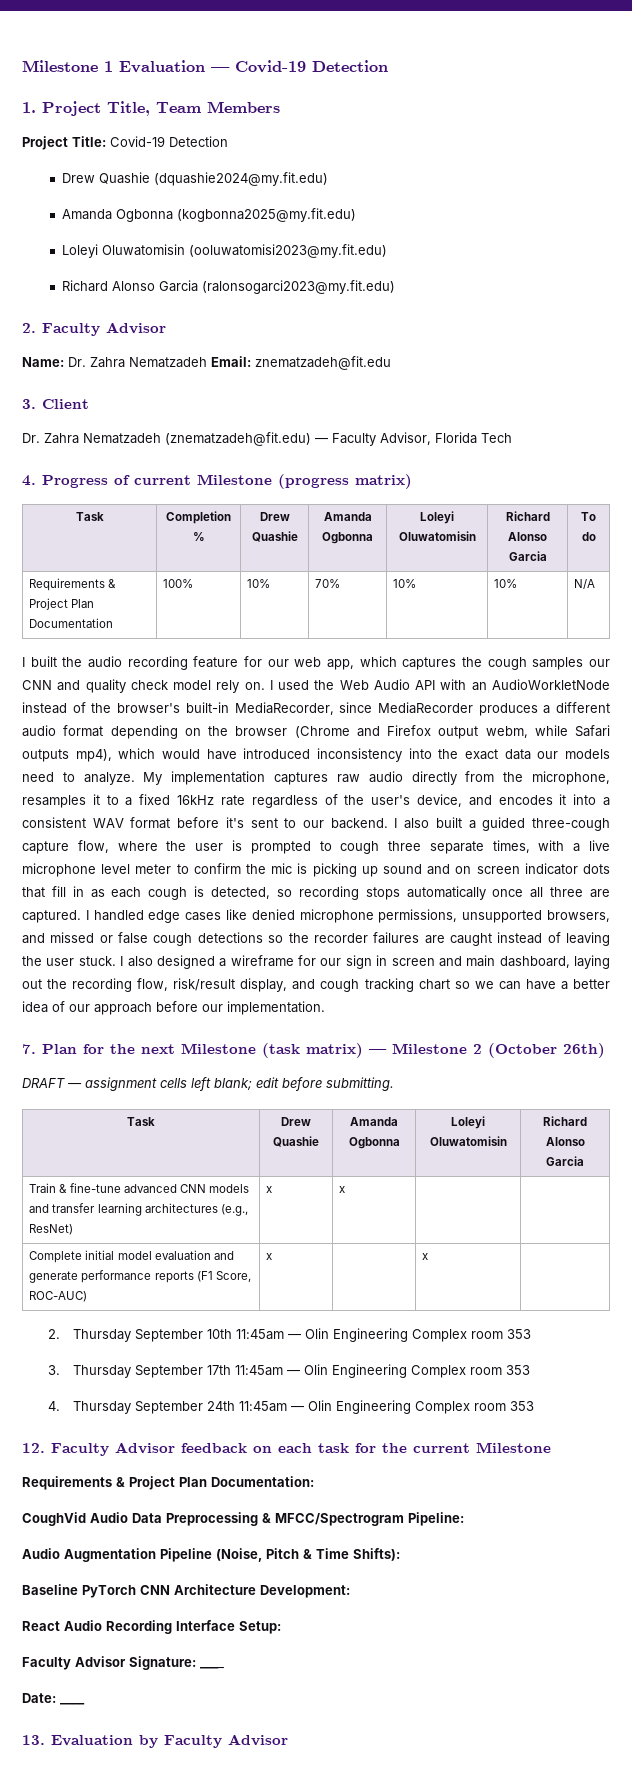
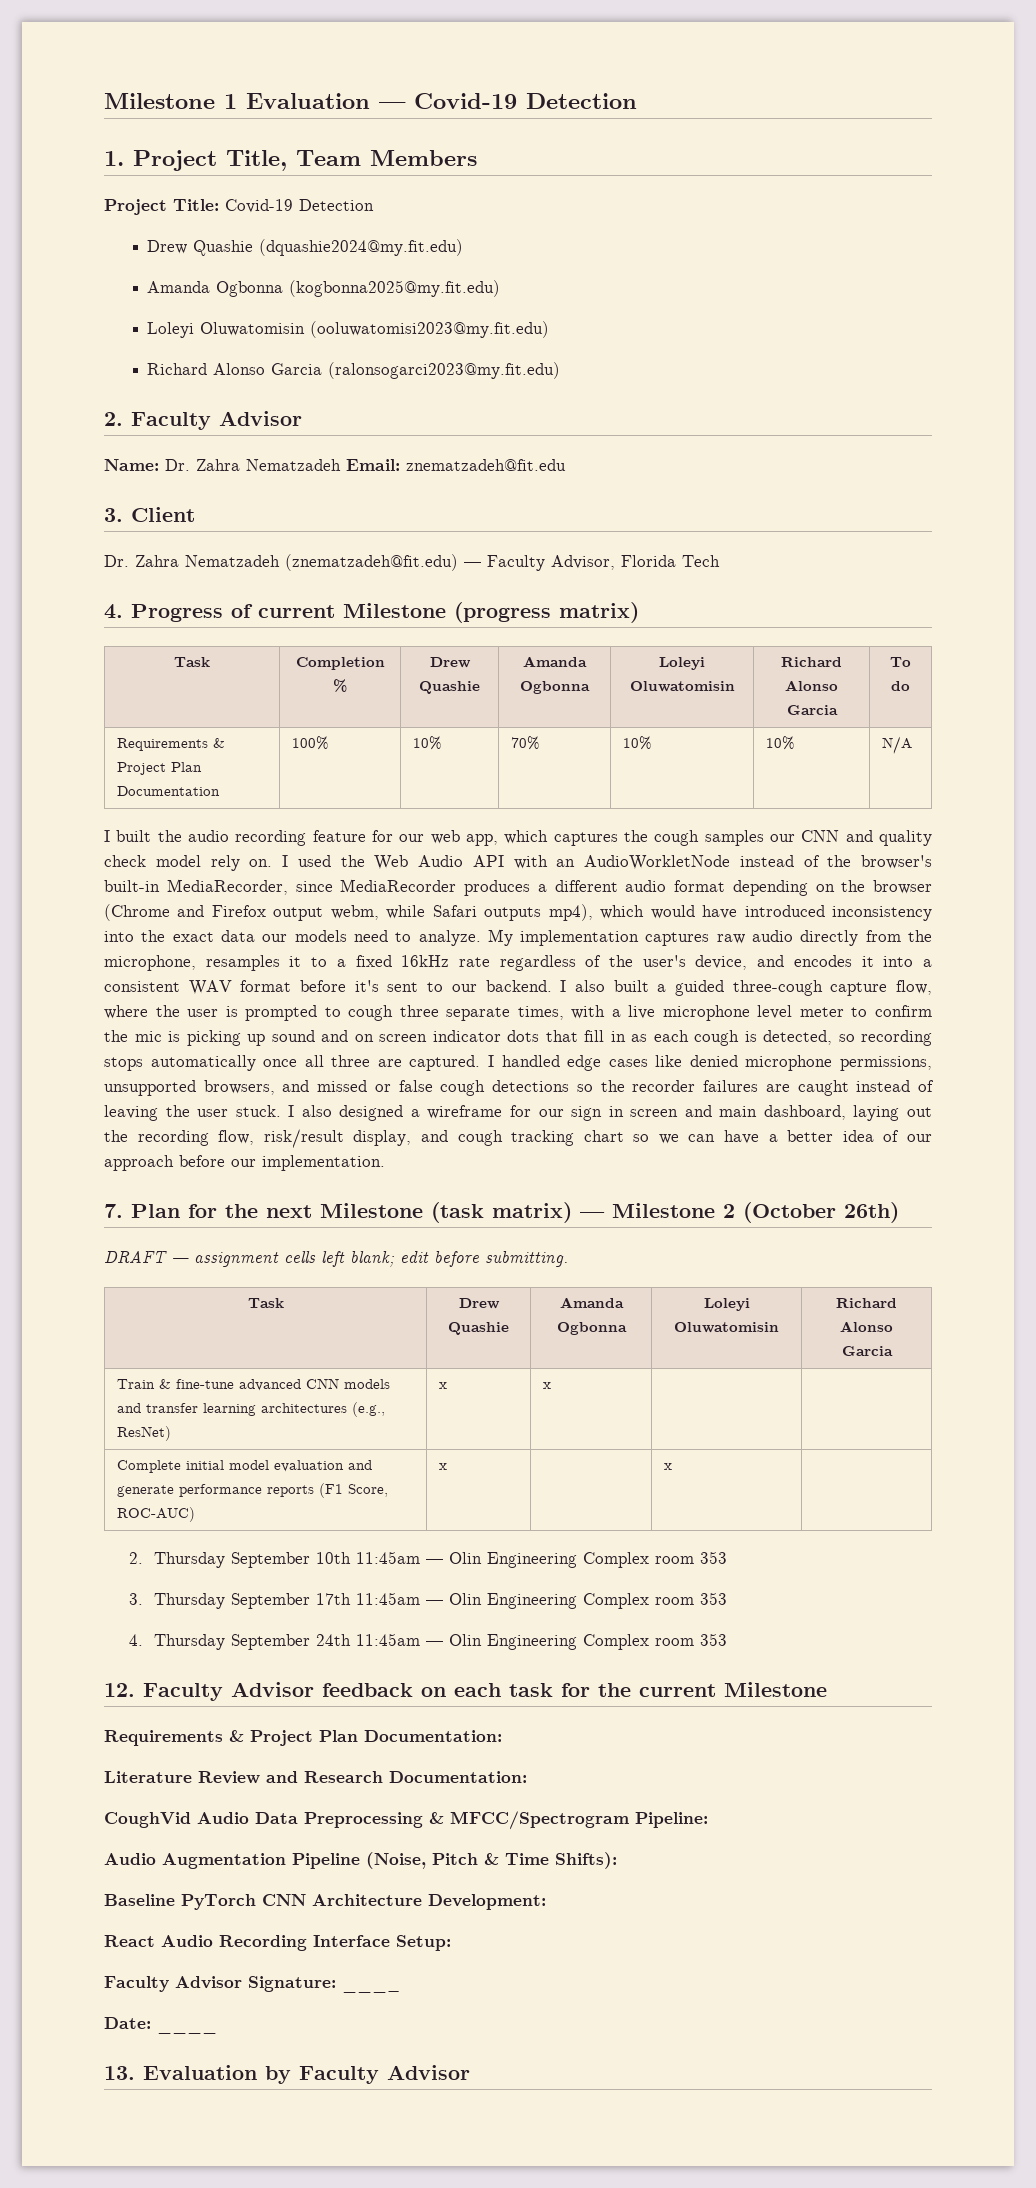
+ Literature Review and Research Documentation:

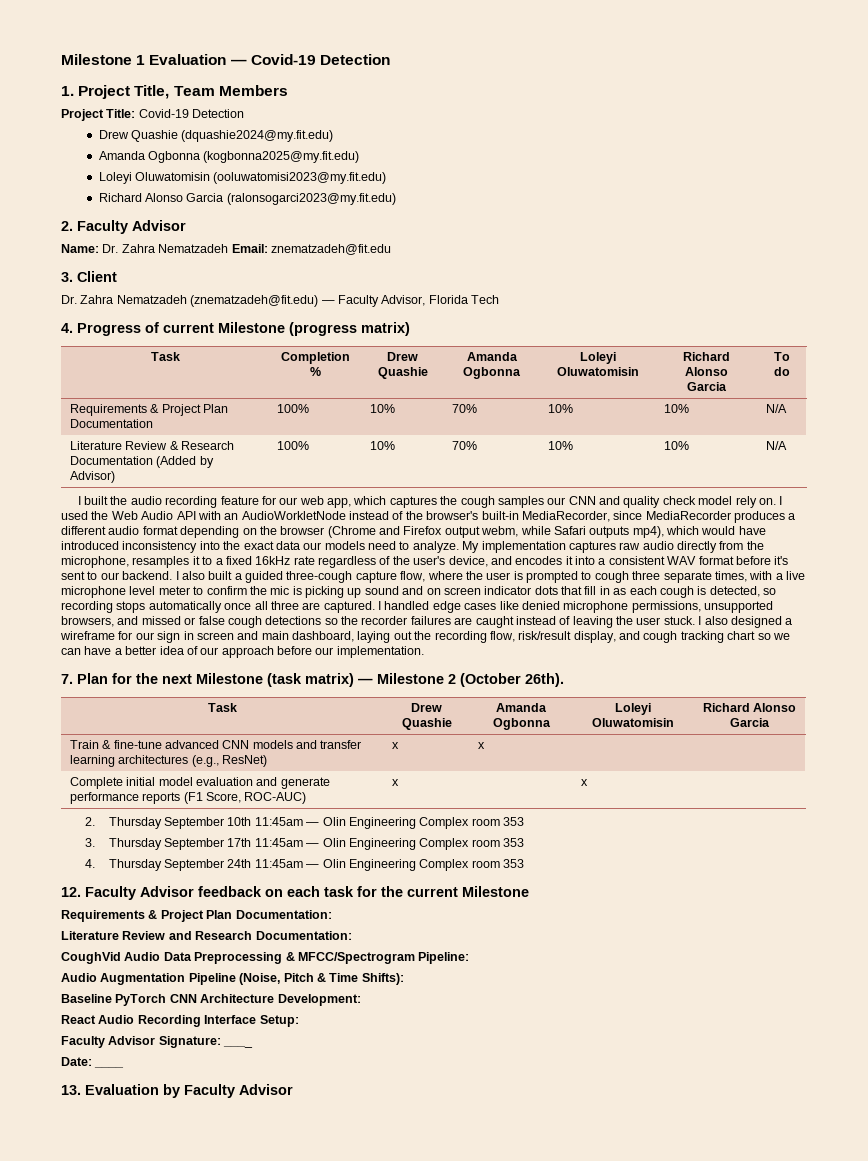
+ Literature Review & Research Documentation (Added by Advisor) | 100% | 10% | 70% | 10% | 10% | N/A
- 7. Plan for the next Milestone (task matrix) — Milestone 2 (October 26th)
- DRAFT — assignment cells left blank; edit before submitting.
+ 7. Plan for the next Milestone (task matrix) — Milestone 2 (October 26th).

